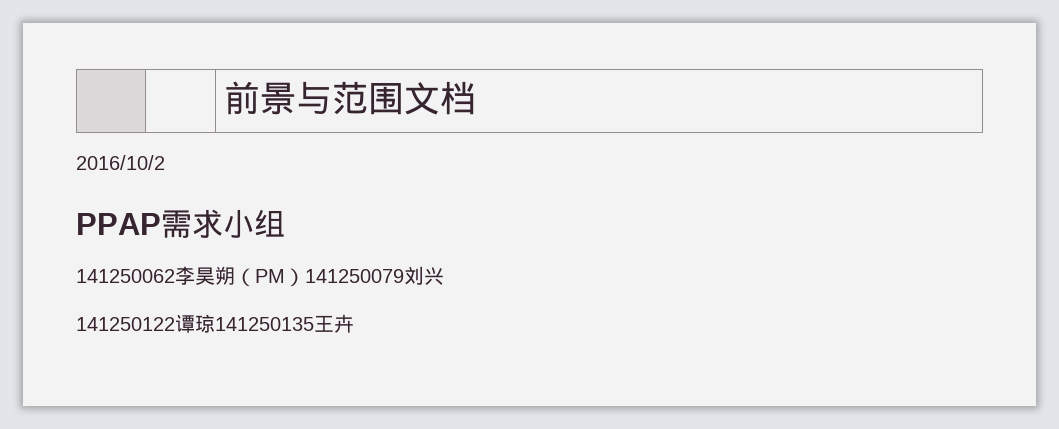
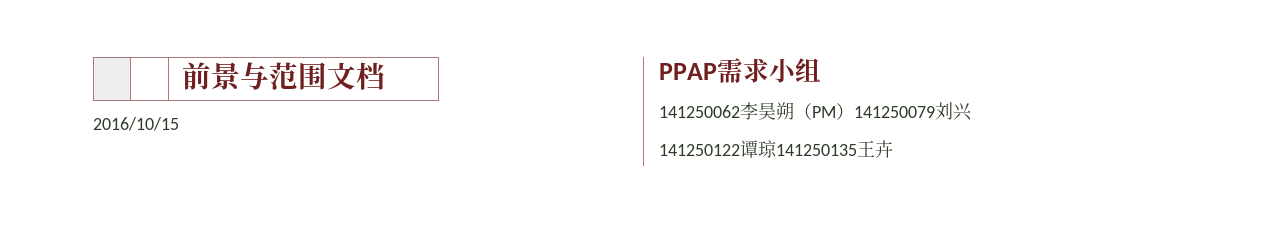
- 2016/10/2
+ 2016/10/15

